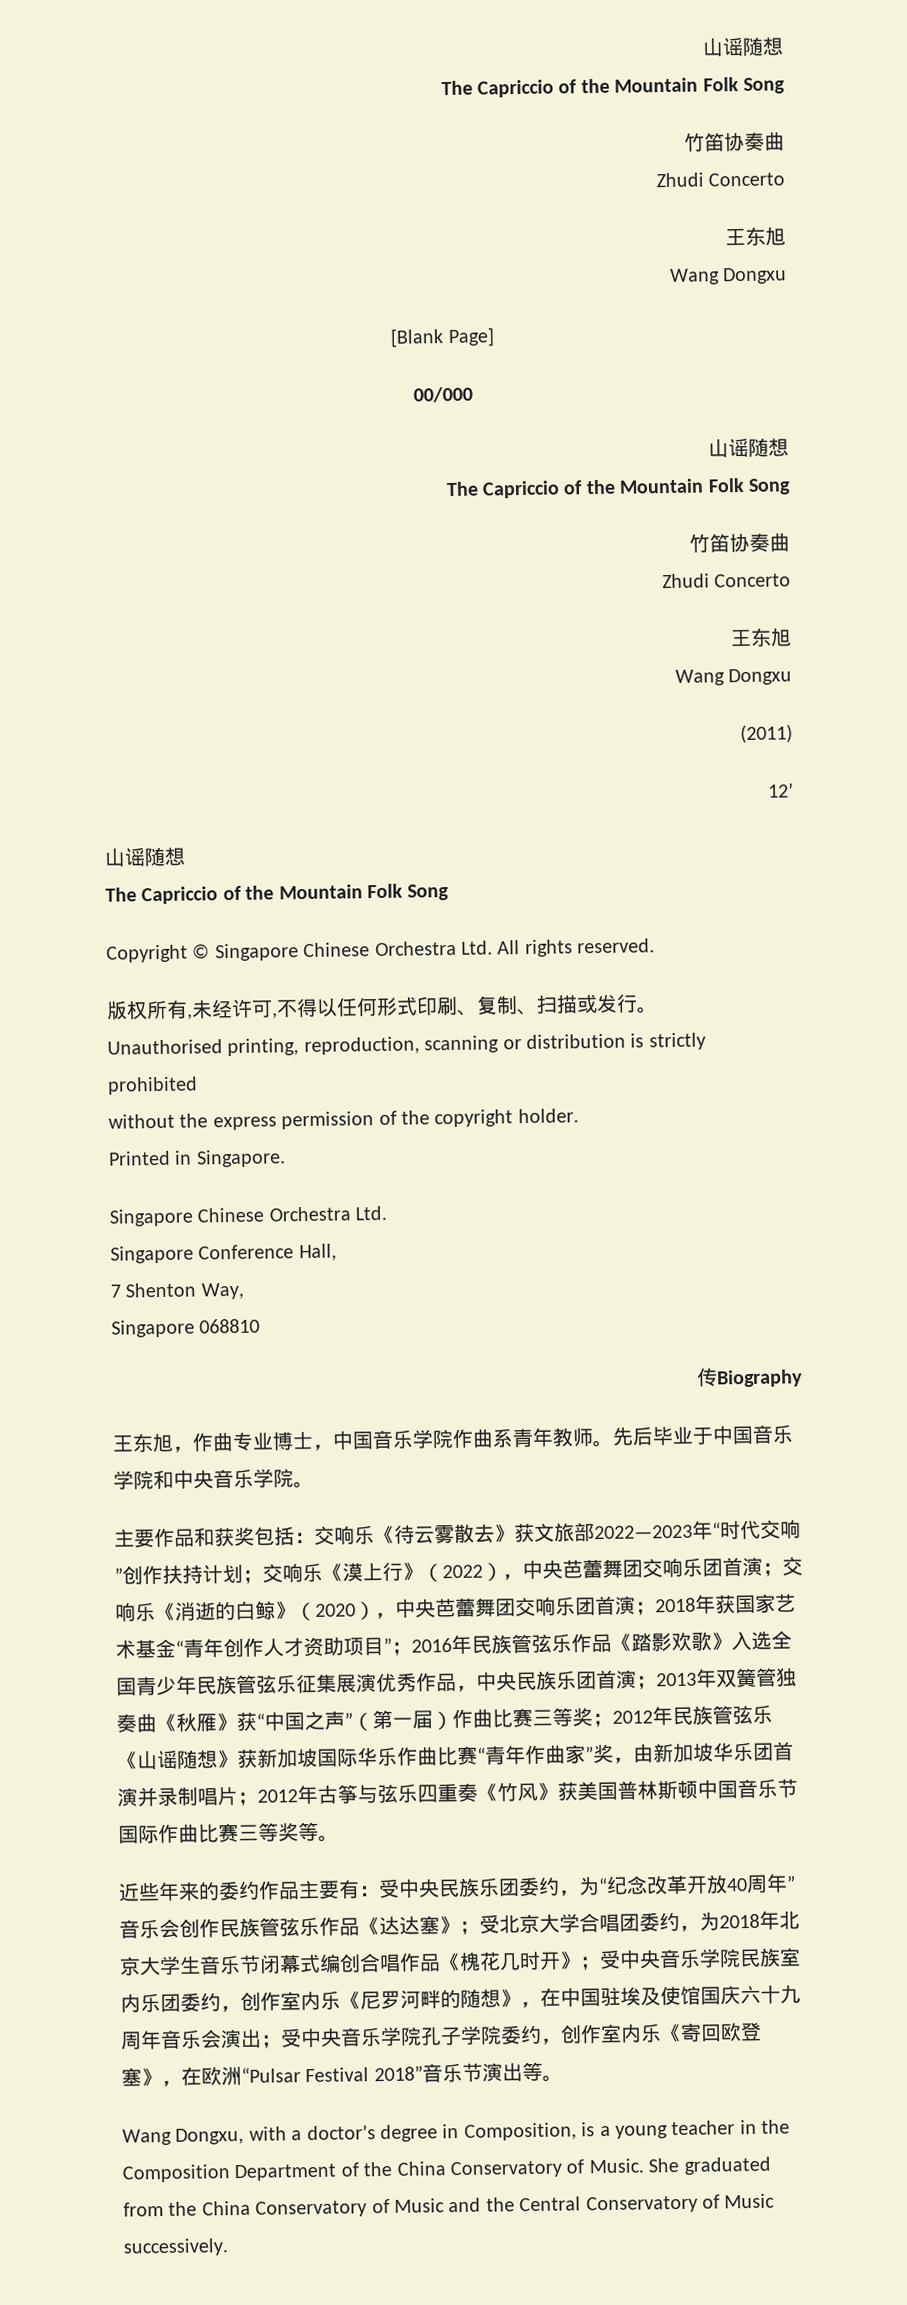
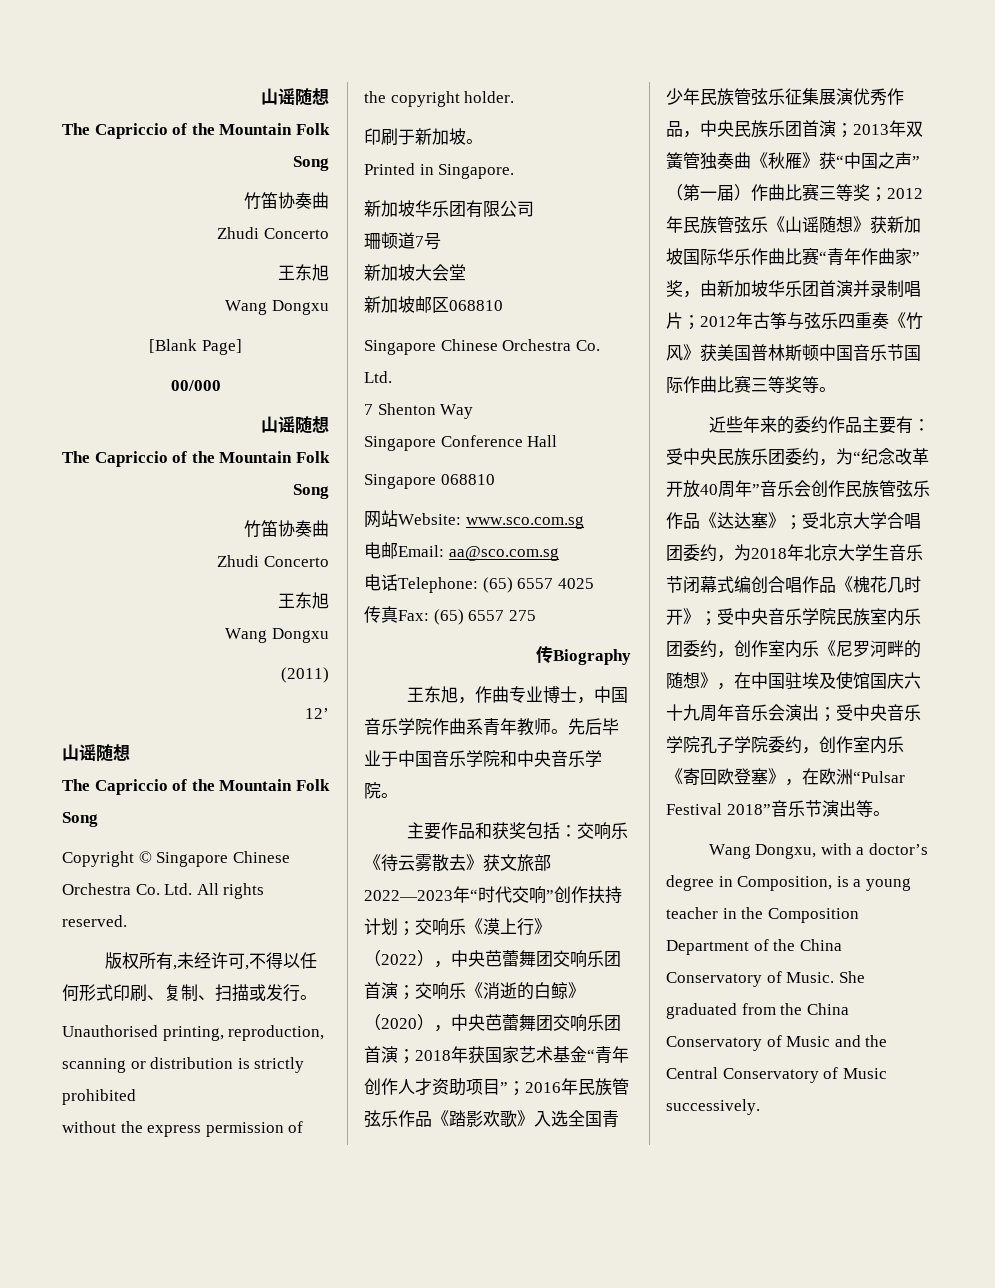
- Copyright © Singapore Chinese Orchestra Ltd. All rights reserved.
+ Copyright © Singapore Chinese Orchestra Co. Ltd. All rights reserved.
+ 印刷于新加坡。
  Printed in Singapore.
- Singapore Chinese Orchestra Ltd.
+ 新加坡华乐团有限公司
+ 珊顿道7号
+ 新加坡大会堂
+ 新加坡邮区068810
+ Singapore Chinese Orchestra Co. Ltd.
+ 7 Shenton Way
- Singapore Conference Hall,
- 7 Shenton Way,
+ Singapore Conference Hall
  Singapore 068810
+ 网站Website: www.sco.com.sg
+ 电邮Email: aa@sco.com.sg
+ 电话Telephone: (65) 6557 4025
+ 传真Fax: (65) 6557 275

